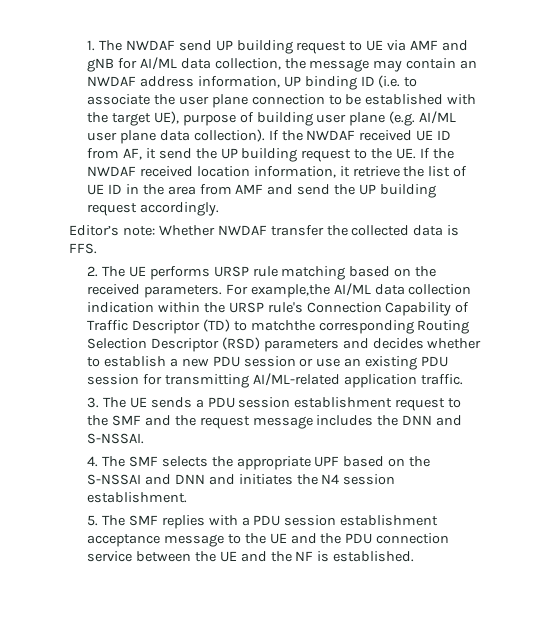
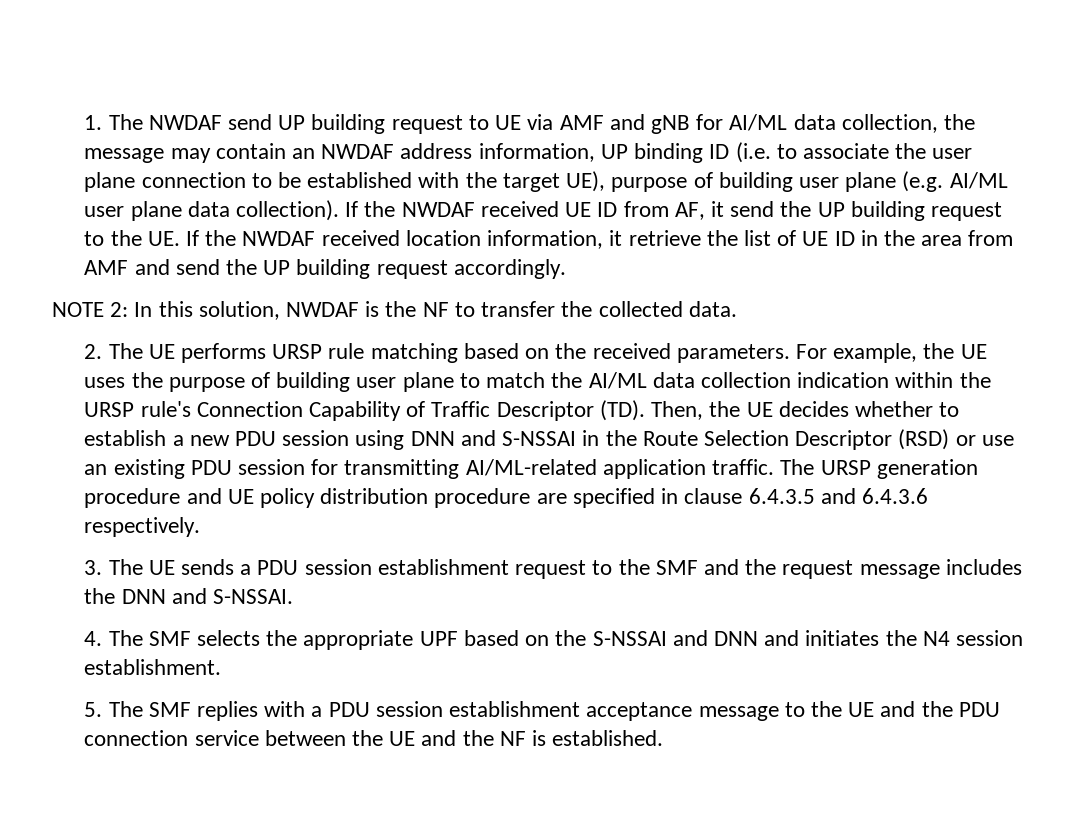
- Editor’s note: Whether NWDAF transfer the collected data is FFS.
+ NOTE 2: In this solution, NWDAF is the NF to transfer the collected data.
- For example,the AI/ML data collection indication within the URSP rule's Connection Capability of Traffic Descriptor (TD) to matchthe corresponding Routing Selection Descriptor (RSD) parameters and decides whether to establish a new PDU session or use an existing PDU session for transmitting AI/ML-related application traffic.
+ For example, the UE uses the purpose of building user plane to match the AI/ML data collection indication within the URSP rule's Connection Capability of Traffic Descriptor (TD). Then, the UE decides whether to establish a new PDU session using DNN and S-NSSAI in the Route Selection Descriptor (RSD) or use an existing PDU session for transmitting AI/ML-related application traffic. The URSP generation procedure and UE policy distribution procedure are specified in clause 6.4.3.5 and 6.4.3.6 respectively.

